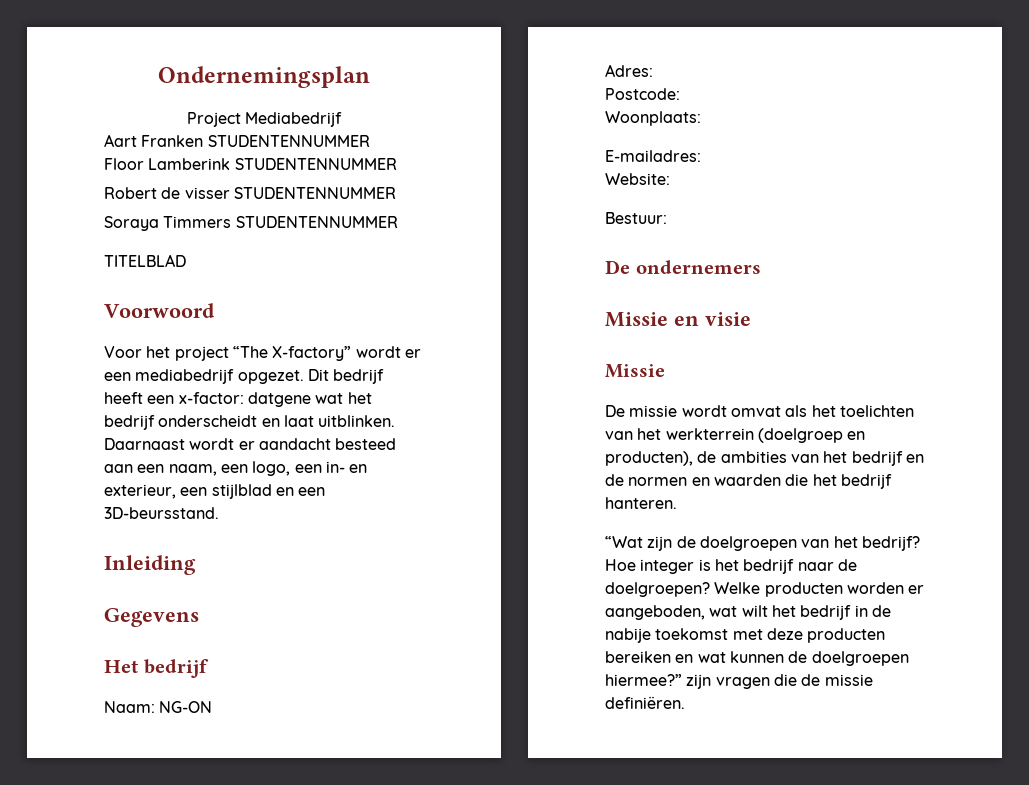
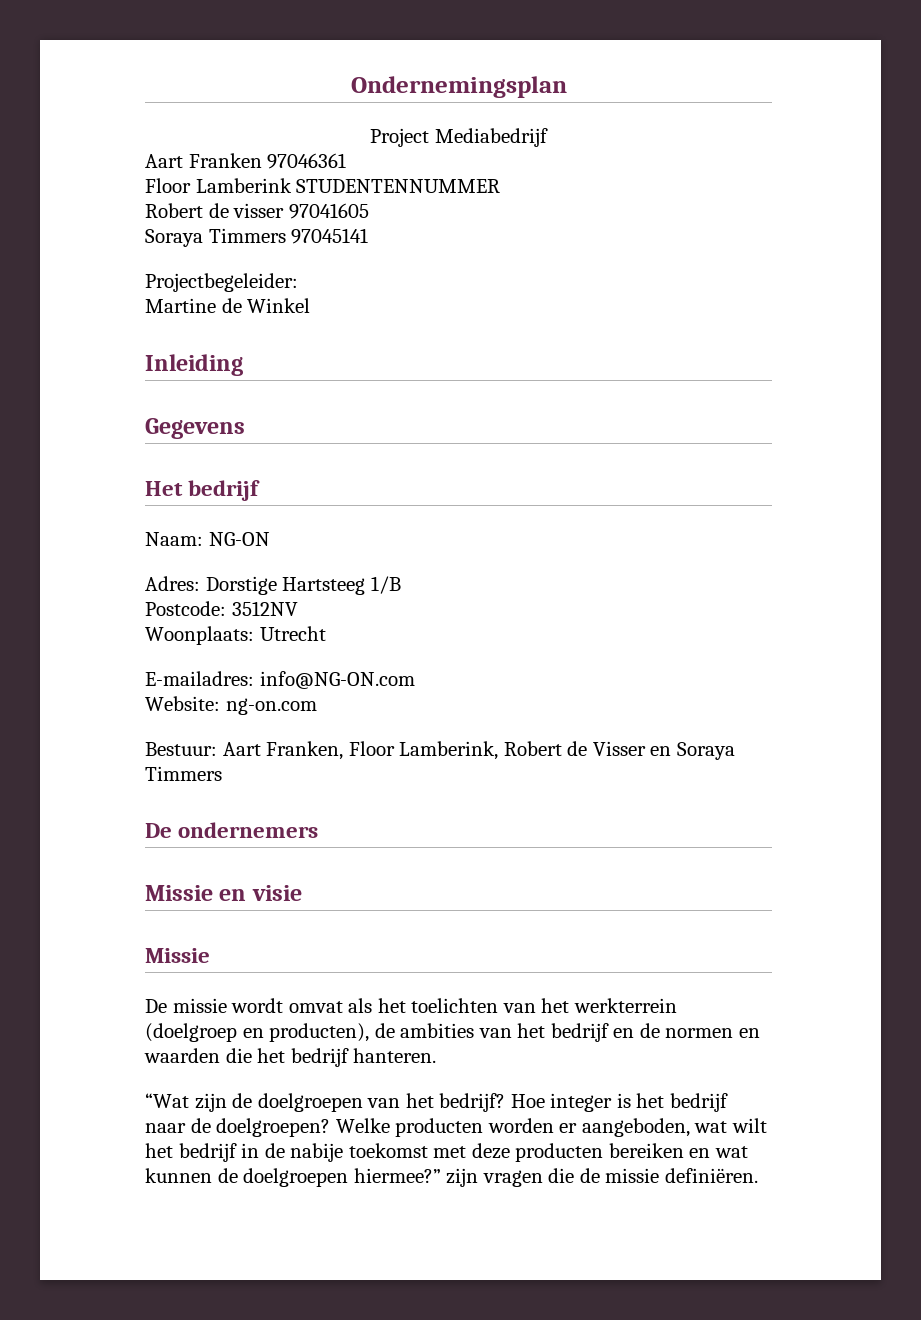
- Aart Franken STUDENTENNUMMER
+ Aart Franken 97046361
- Robert de visser STUDENTENNUMMER
- Soraya Timmers STUDENTENNUMMER
- TITELBLAD
- Voorwoord
- Voor het project “The X-factory” wordt er een mediabedrijf opgezet. Dit bedrijf heeft een x-factor: datgene wat het bedrijf onderscheidt en laat uitblinken. Daarnaast wordt er aandacht besteed aan een naam, een logo, een in- en exterieur, een stijlblad en een 3D-beursstand.
+ Robert de visser 97041605
+ Soraya Timmers 97045141
+ Projectbegeleider:
+ Martine de Winkel
- Adres:
+ Adres: Dorstige Hartsteeg 1/B
- Postcode:
+ Postcode: 3512NV
- Woonplaats:
+ Woonplaats: Utrecht
- E-mailadres:
+ E-mailadres: info@NG-ON.com
- Website:
+ Website: ng-on.com
- Bestuur:
+ Bestuur: Aart Franken, Floor Lamberink, Robert de Visser en Soraya Timmers

